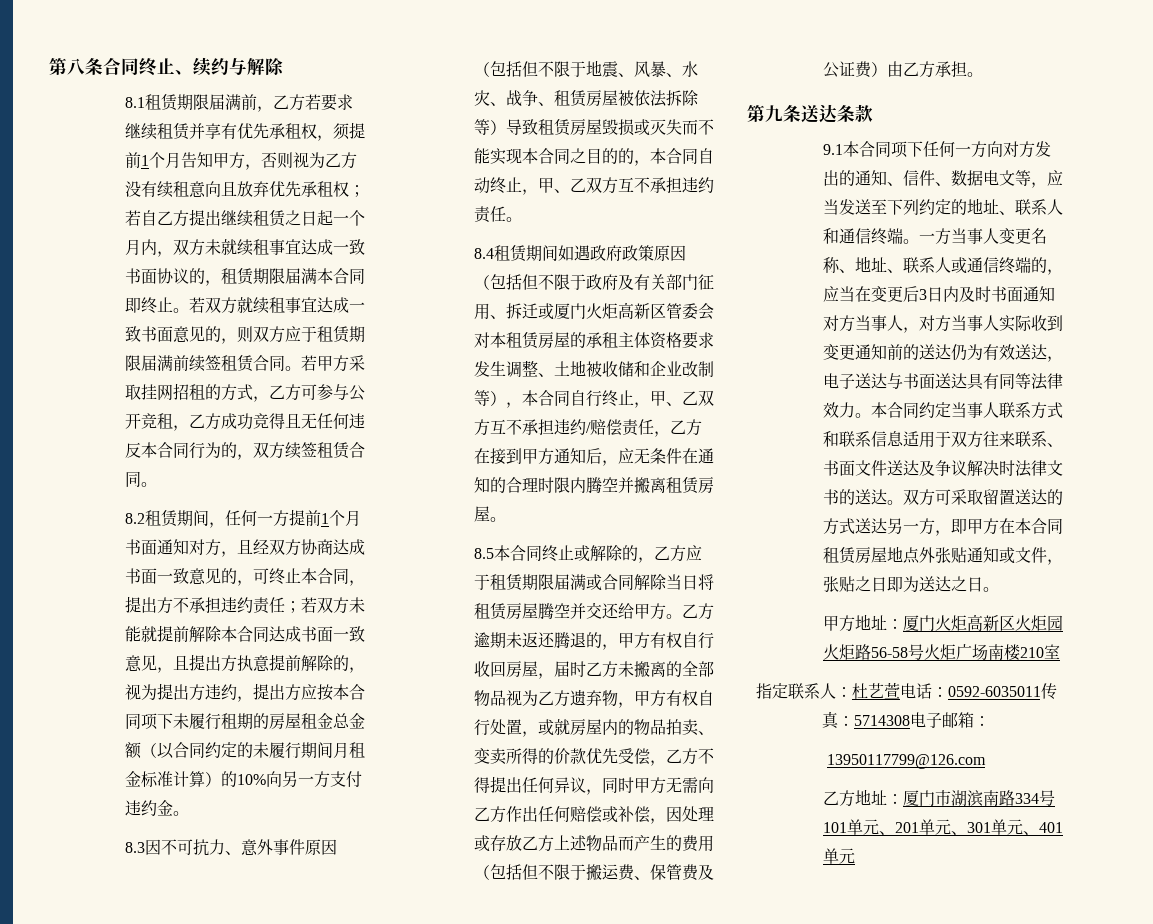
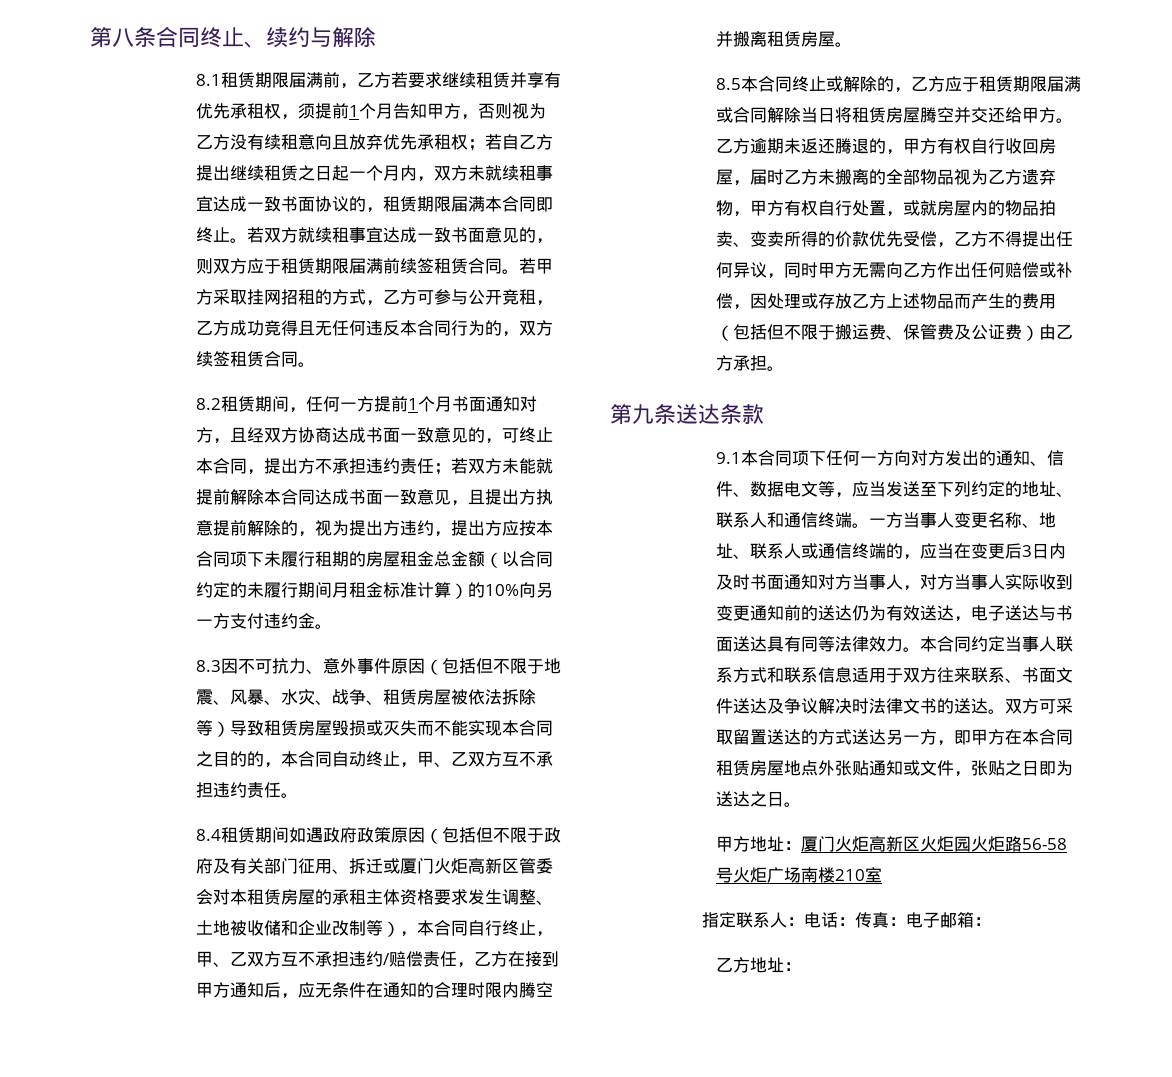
- 指定联系人：杜艺萱电话：0592-6035011传真：5714308电子邮箱：
+ 指定联系人：电话：传真：电子邮箱：
- 13950117799@126.com
- 乙方地址：厦门市湖滨南路334号101单元、201单元、301单元、401单元
+ 乙方地址：

